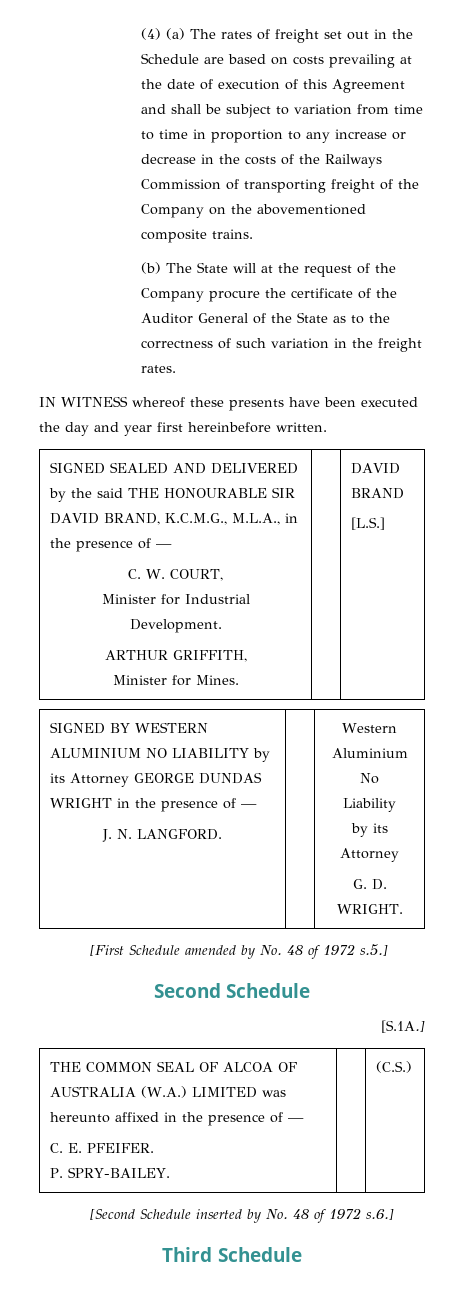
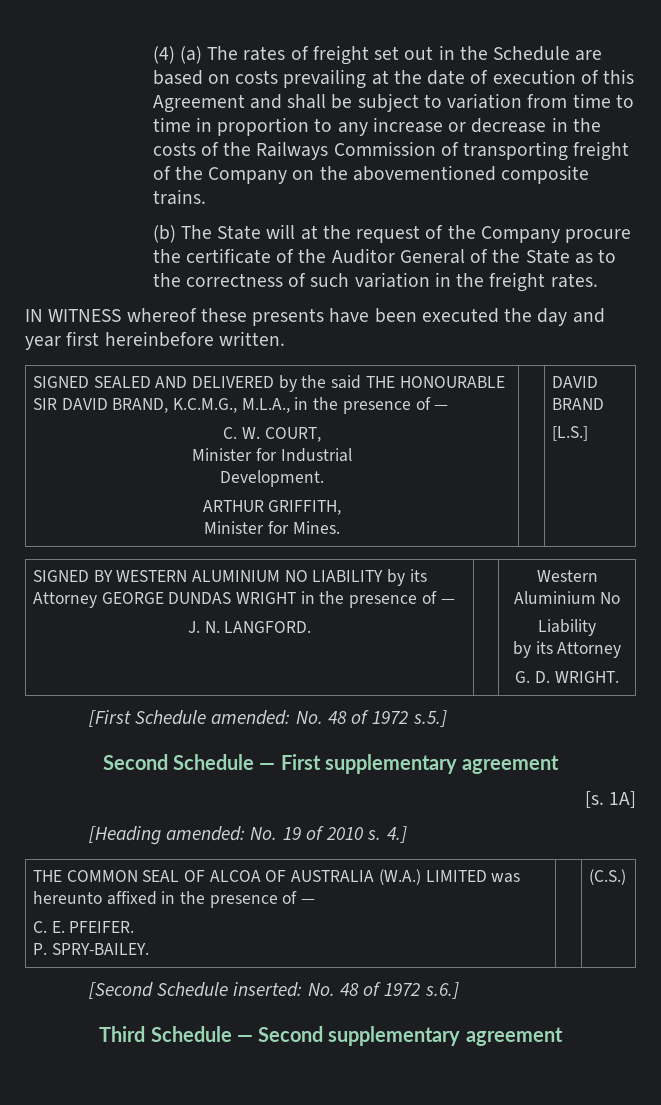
- [First Schedule amended by No. 48 of 1972 s.5.]
+ [First Schedule amended: No. 48 of 1972 s.5.]
- Second Schedule
- [S.1A.]
+ Second Schedule — First supplementary agreement
+ [s. 1A]
+ [Heading amended: No. 19 of 2010 s. 4.]
- [Second Schedule inserted by No. 48 of 1972 s.6.]
+ [Second Schedule inserted: No. 48 of 1972 s.6.]
- Third Schedule
+ Third Schedule — Second supplementary agreement

